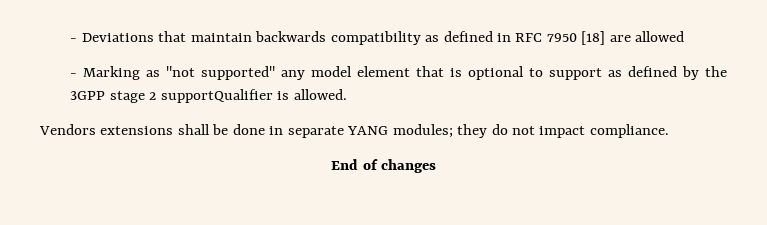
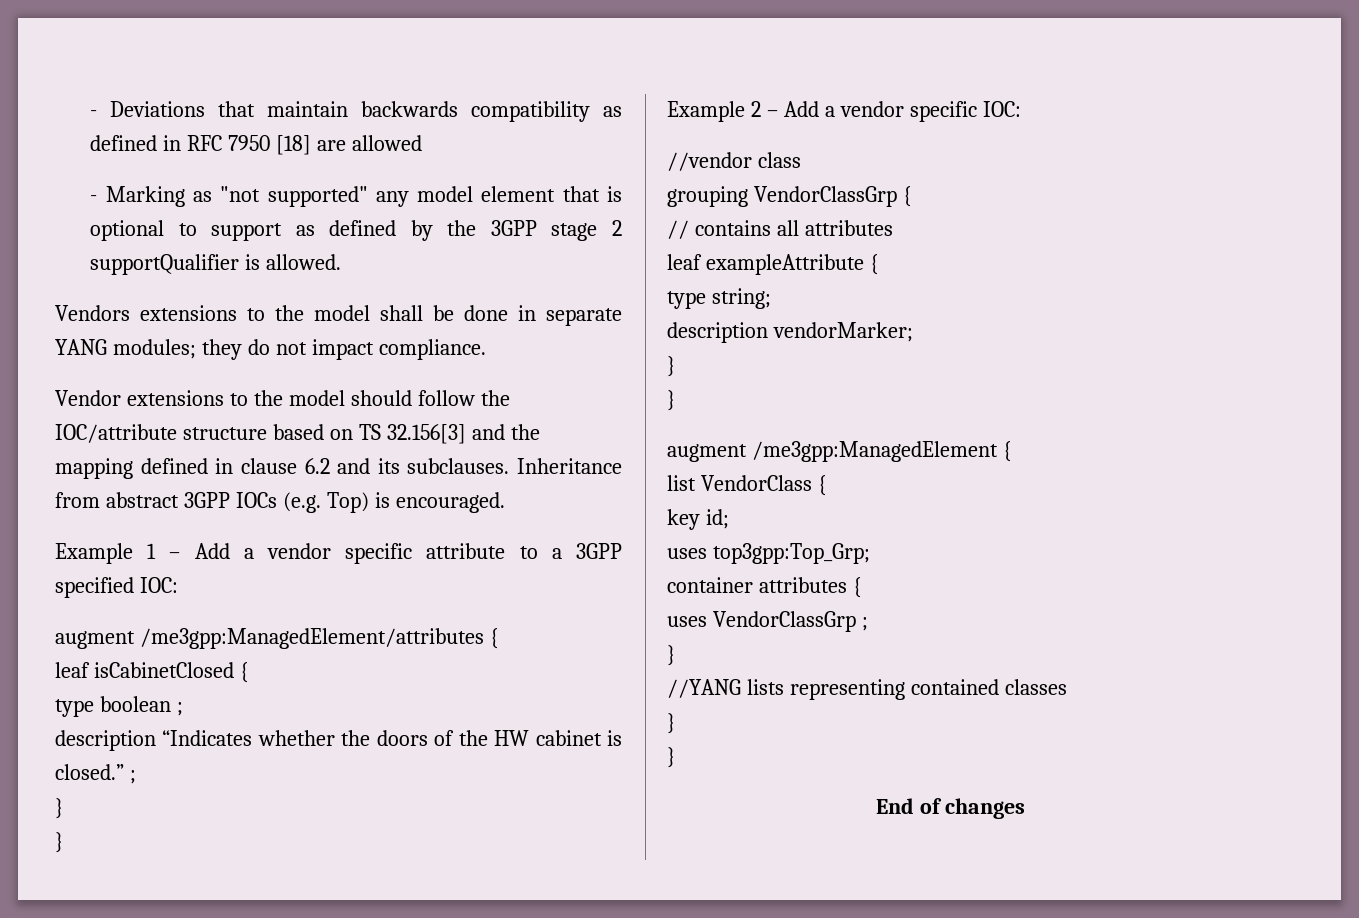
- Vendors extensions shall be done in separate YANG modules; they do not impact compliance.
+ Vendors extensions to the model shall be done in separate YANG modules; they do not impact compliance.
+ Vendor extensions to the model should follow the IOC/attribute structure based on TS 32.156[3] and the mapping defined in clause 6.2 and its subclauses. Inheritance from abstract 3GPP IOCs (e.g. Top) is encouraged.
+ Example 1 – Add a vendor specific attribute to a 3GPP specified IOC:
+ augment /me3gpp:ManagedElement/attributes {
+ leaf isCabinetClosed {
+ type boolean ;
+ description “Indicates whether the doors of the HW cabinet is closed.” ;
+ }
+ }
+ Example 2 – Add a vendor specific IOC:
+ //vendor class
+ grouping VendorClassGrp {
+ // contains all attributes
+ leaf exampleAttribute {
+ type string;
+ description vendorMarker;
+ }
+ }
+ augment /me3gpp:ManagedElement {
+ list VendorClass {
+ key id;
+ uses top3gpp:Top_Grp;
+ container attributes {
+ uses VendorClassGrp ;
+ }
+ //YANG lists representing contained classes
+ }
+ }

